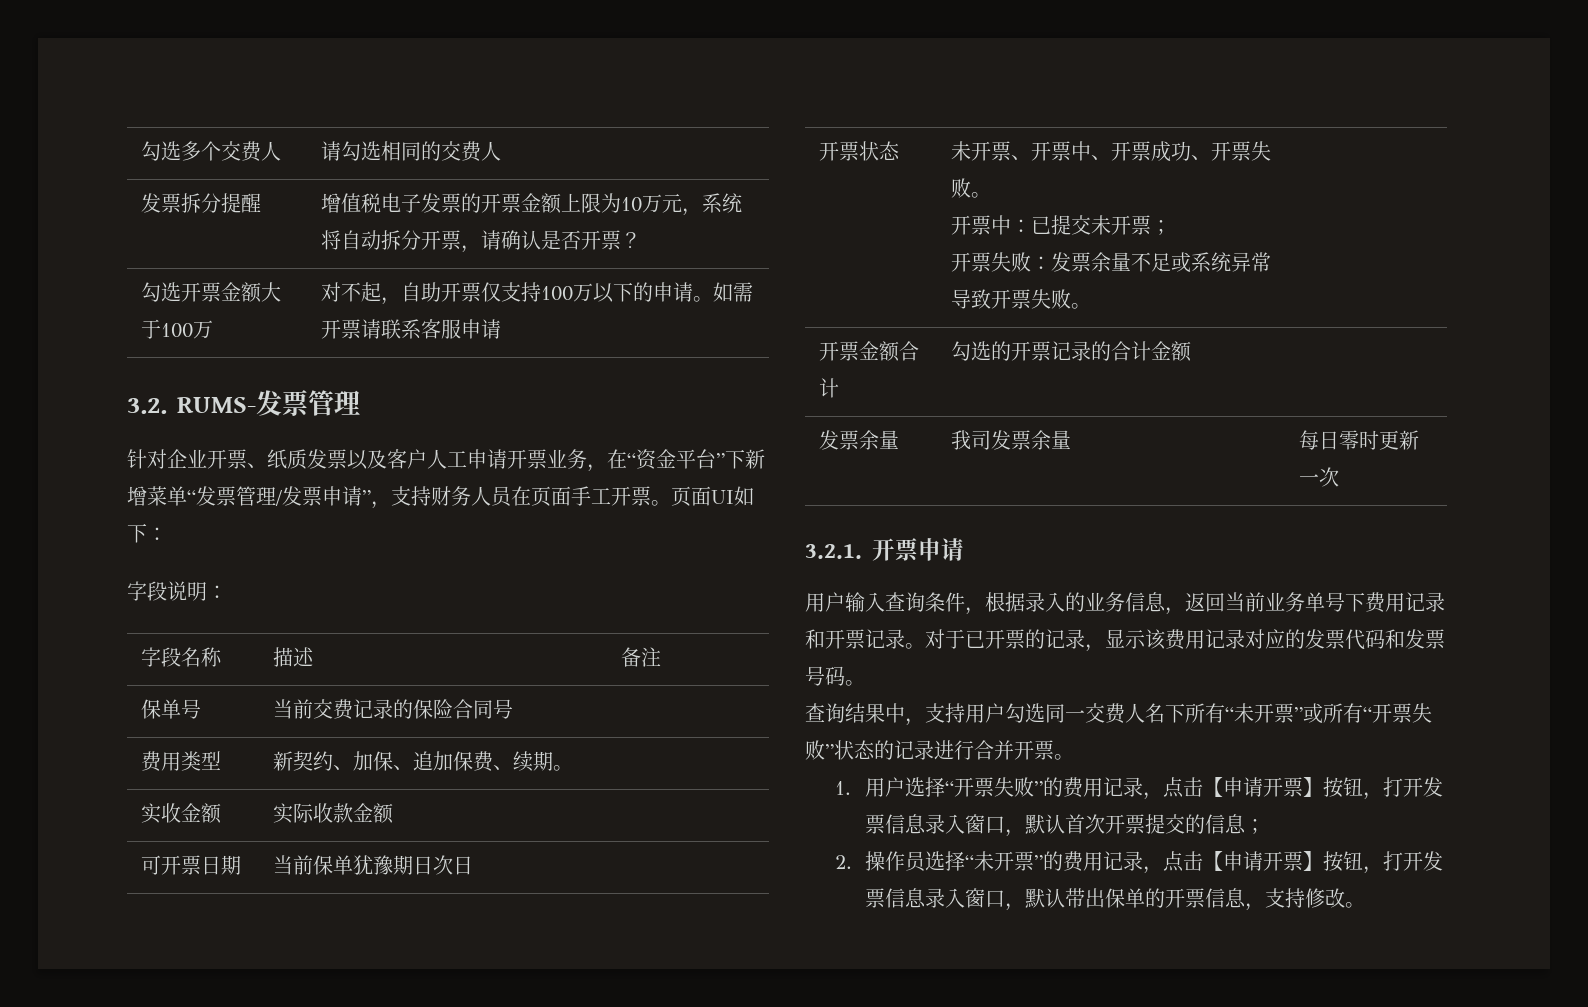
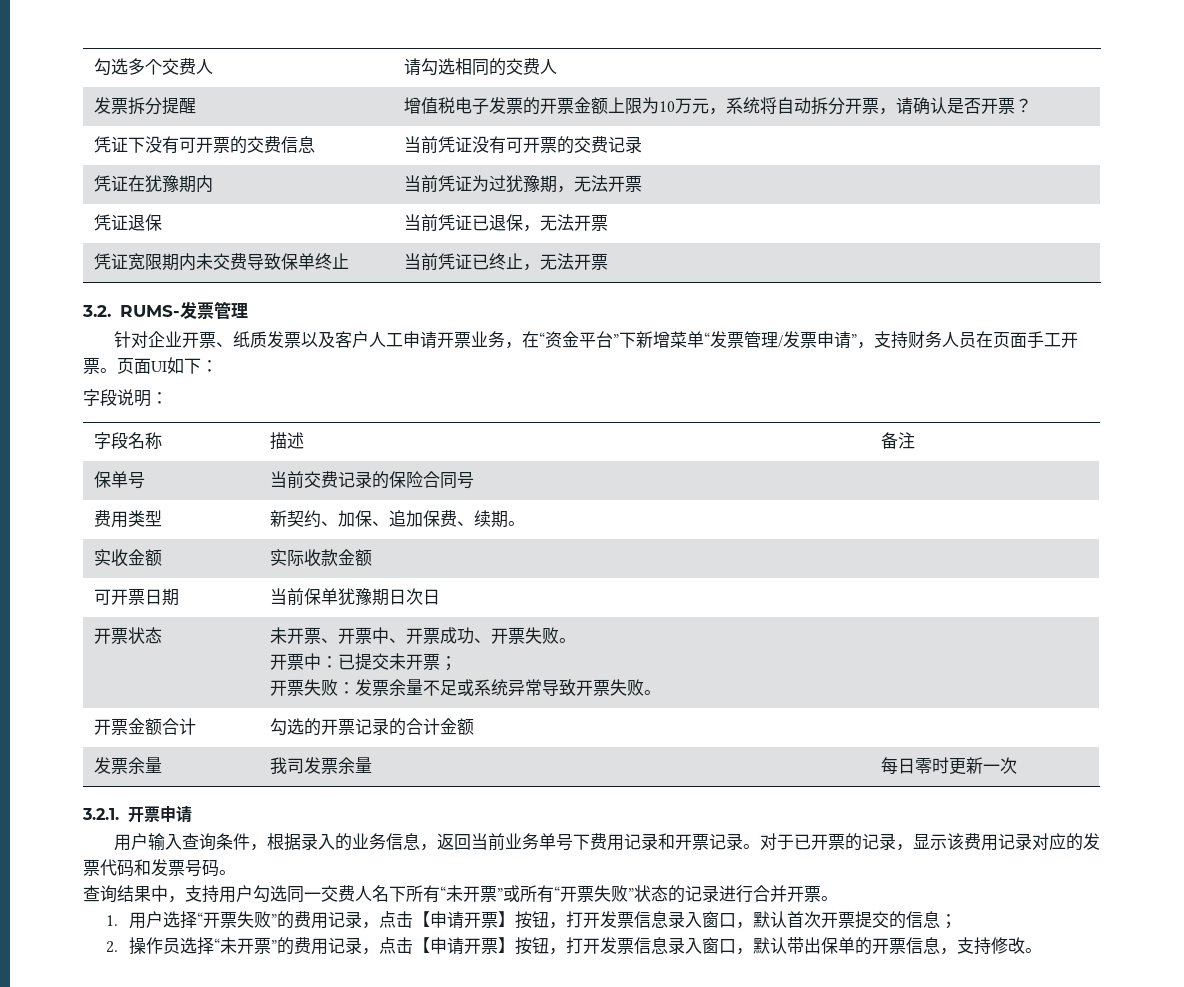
- 勾选开票金额大于100万 | 对不起，自助开票仅支持100万以下的申请。如需开票请联系客服申请
+ 凭证下没有可开票的交费信息 | 当前凭证没有可开票的交费记录
+ 凭证在犹豫期内 | 当前凭证为过犹豫期，无法开票
+ 凭证退保 | 当前凭证已退保，无法开票
+ 凭证宽限期内未交费导致保单终止 | 当前凭证已终止，无法开票

